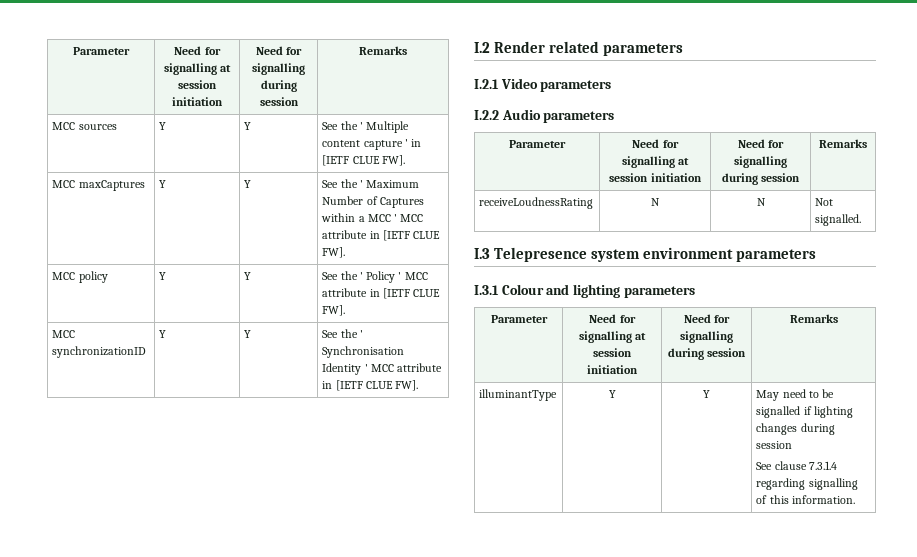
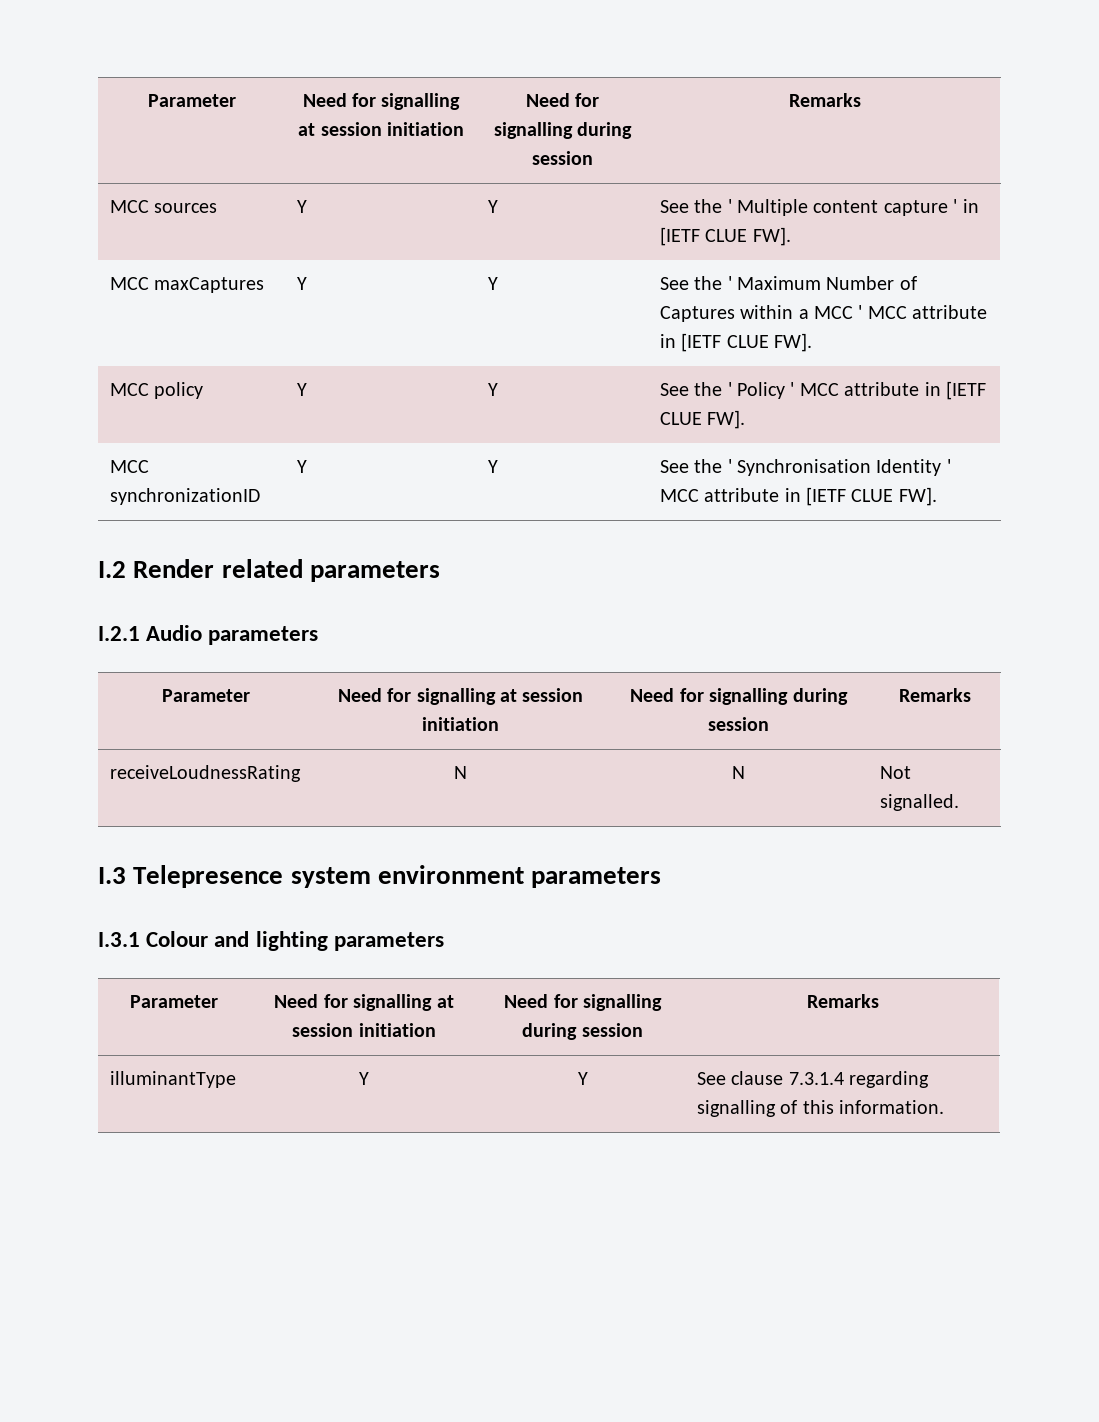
- I.2.1 Video parameters
- I.2.2 Audio parameters
+ I.2.1 Audio parameters
- illuminantType | Y | Y | May need to be signalled if lighting changes during session
- See clause 7.3.1.4 regarding signalling of this information.
+ illuminantType | Y | Y | See clause 7.3.1.4 regarding signalling of this information.

